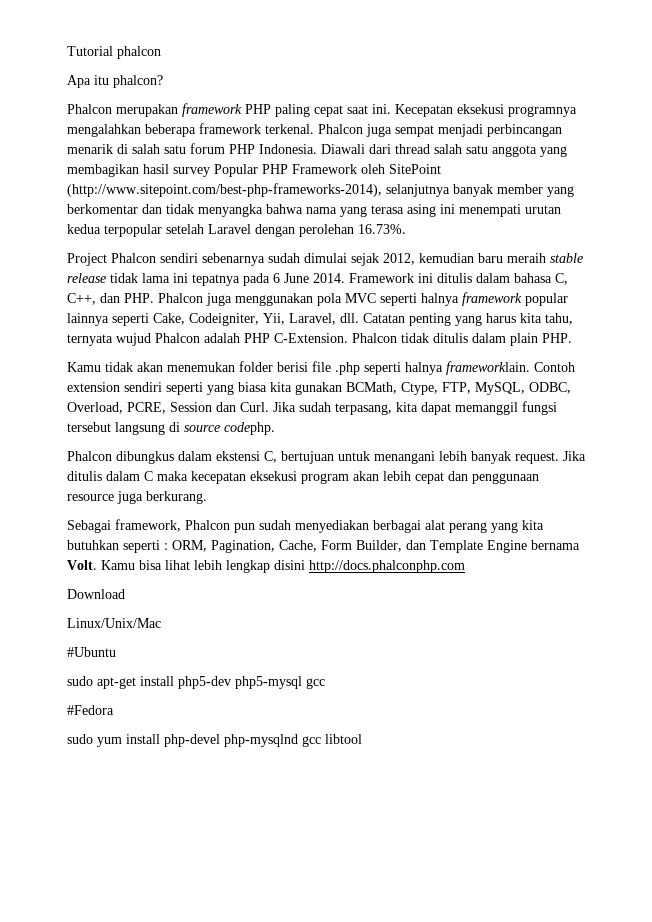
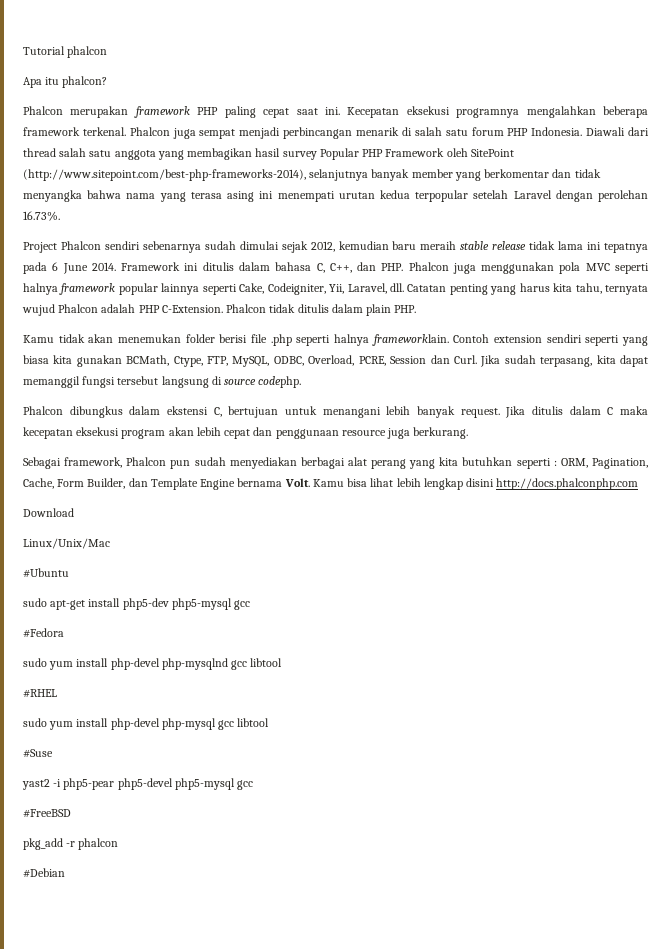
+ #RHEL
+ sudo yum install php-devel php-mysql gcc libtool
+ #Suse
+ yast2 -i php5-pear php5-devel php5-mysql gcc
+ #FreeBSD
+ pkg_add -r phalcon
+ #Debian

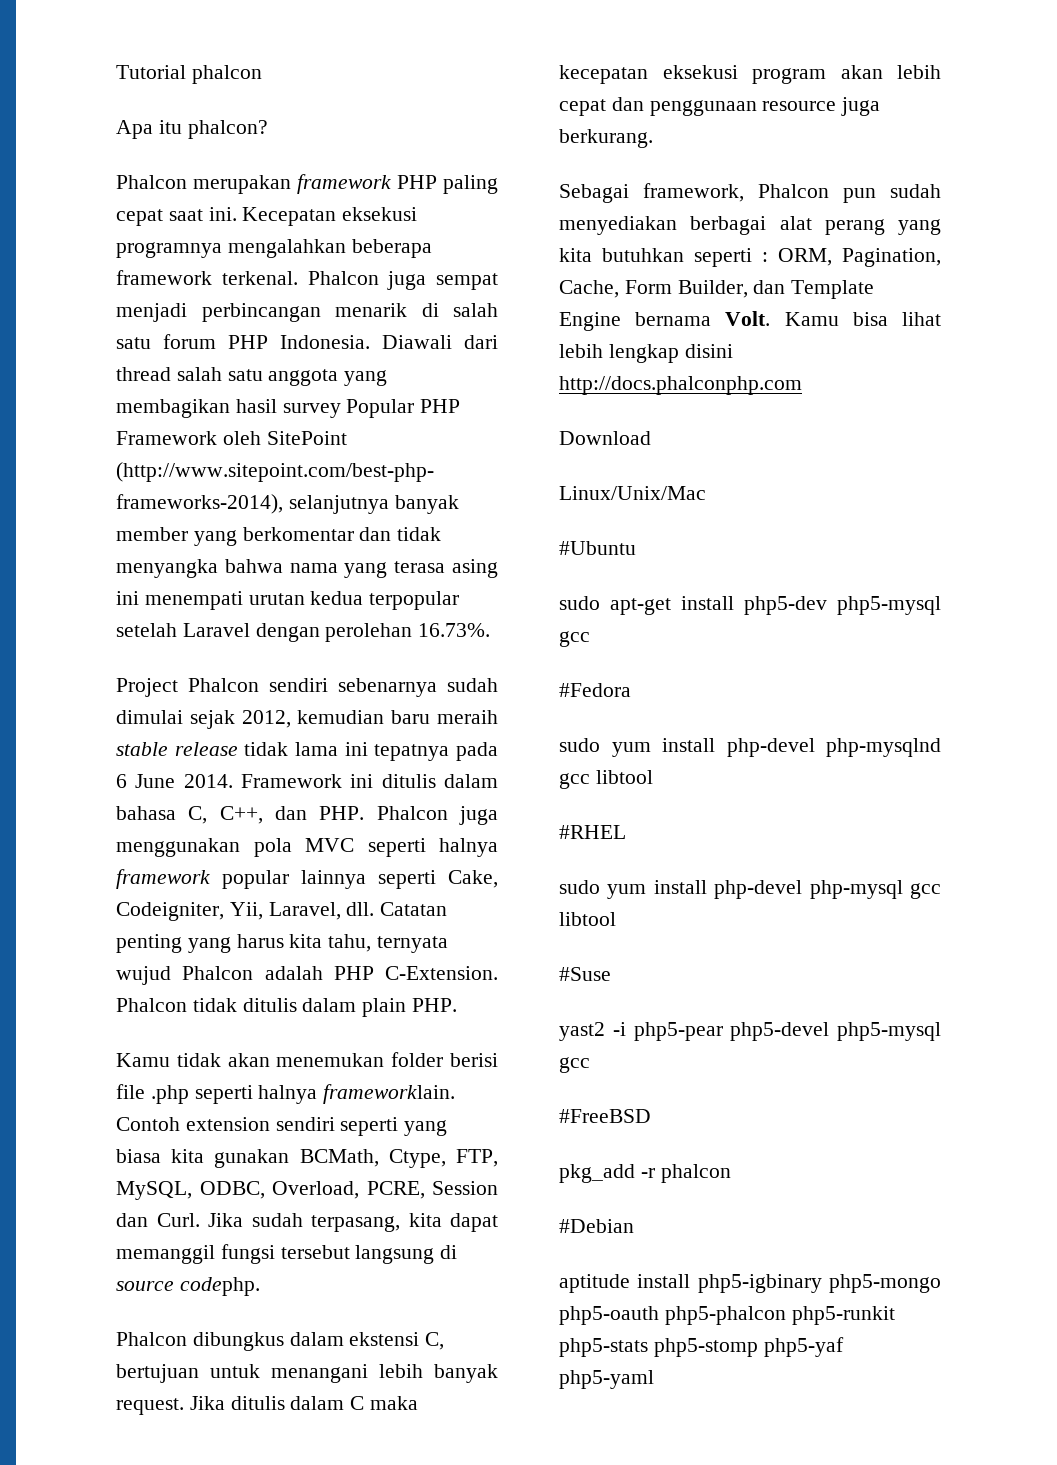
+ aptitude install php5-igbinary php5-mongo php5-oauth php5-phalcon php5-runkit php5-stats php5-stomp php5-yaf php5-yaml

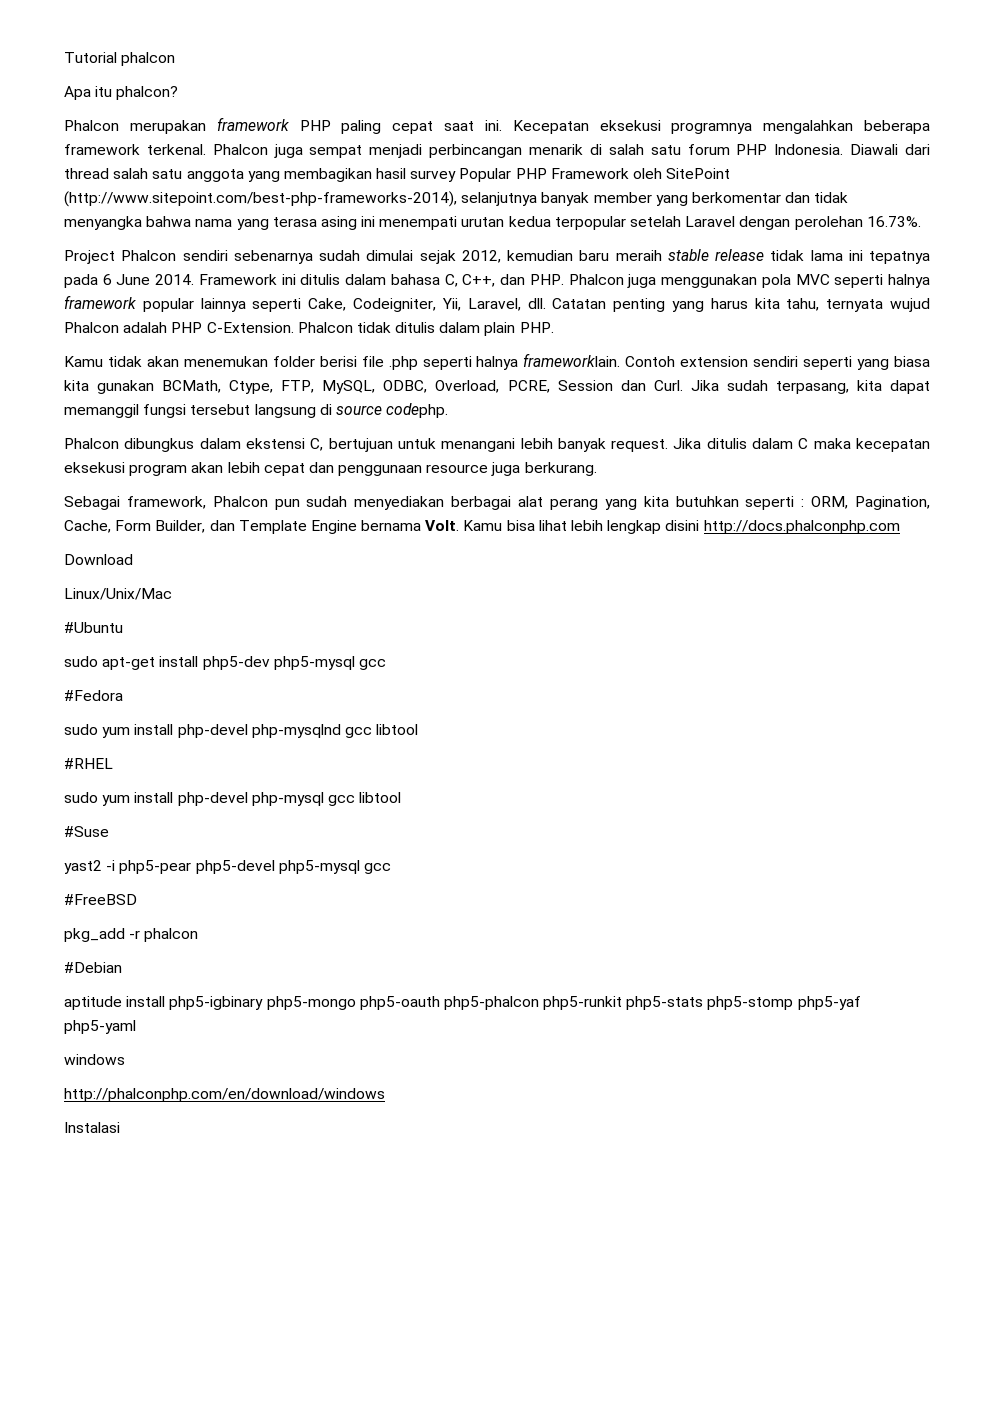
+ windows
+ http://phalconphp.com/en/download/windows
+ Instalasi

